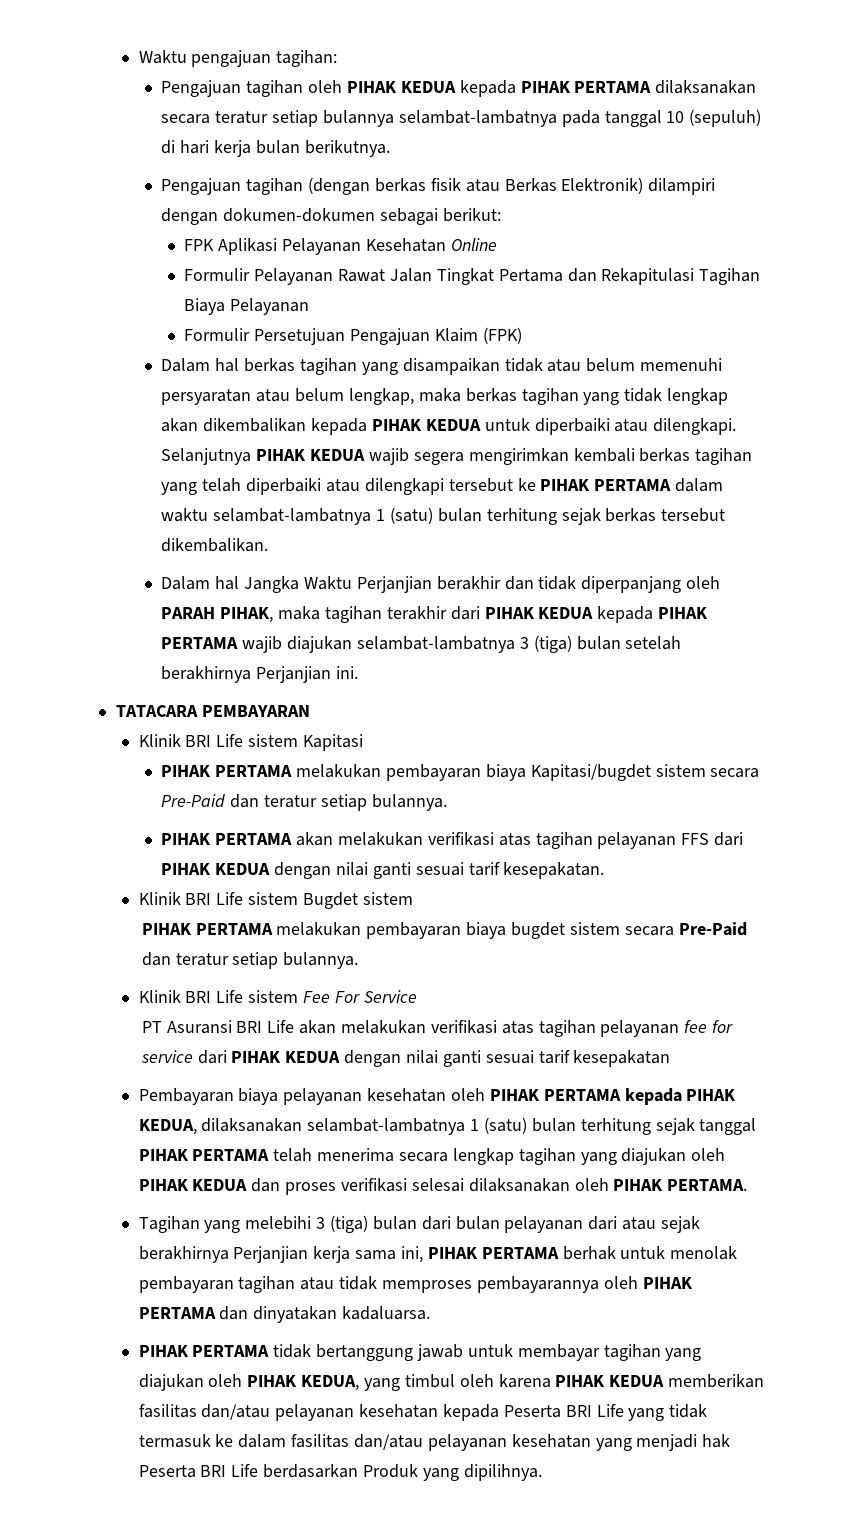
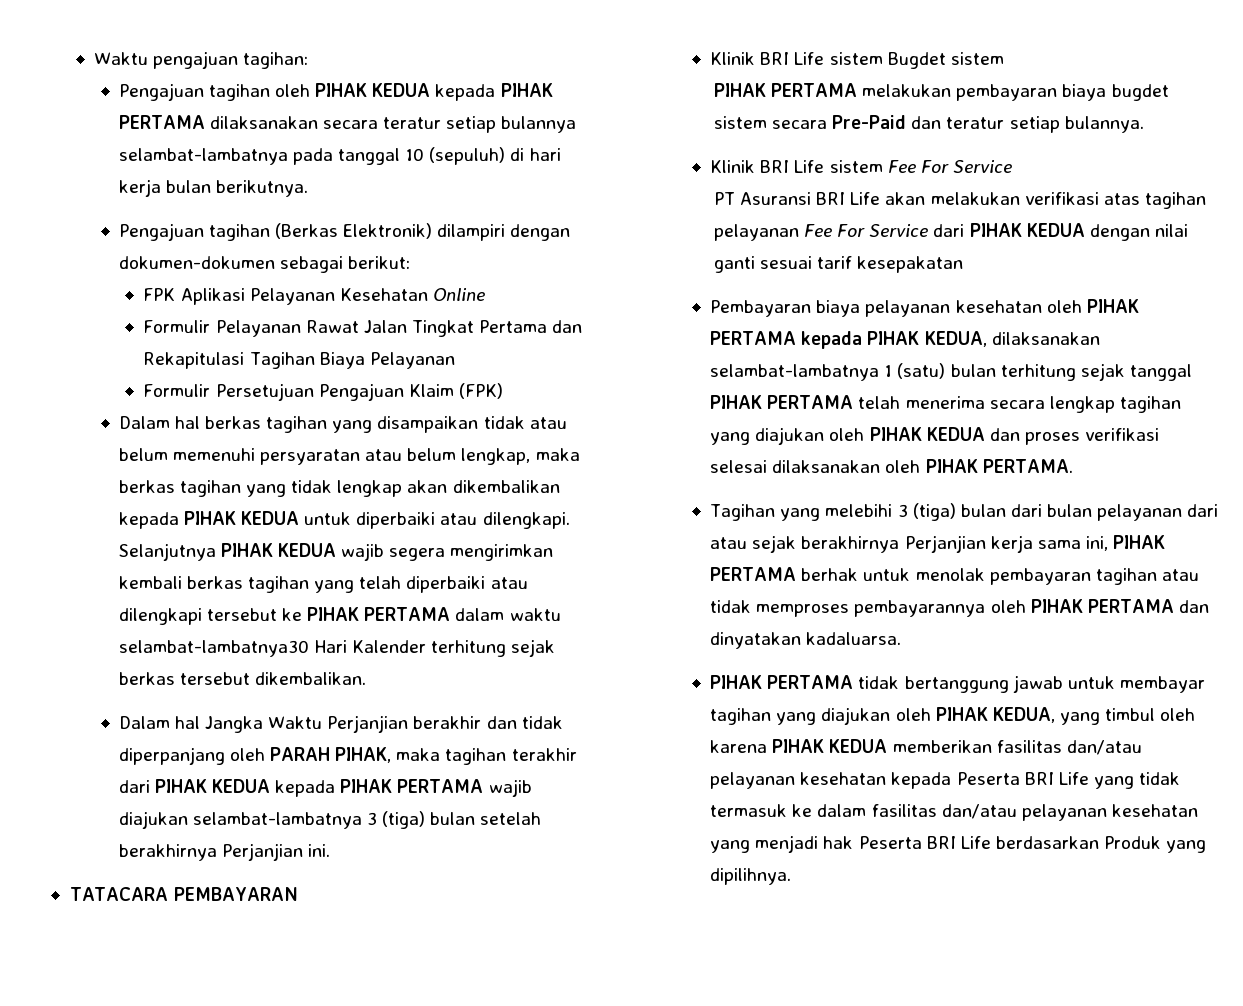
- Pengajuan tagihan (dengan berkas fisik atau Berkas Elektronik) dilampiri dengan dokumen-dokumen sebagai berikut:
+ Pengajuan tagihan (Berkas Elektronik) dilampiri dengan dokumen-dokumen sebagai berikut:
- Selanjutnya PIHAK KEDUA wajib segera mengirimkan kembali berkas tagihan yang telah diperbaiki atau dilengkapi tersebut ke PIHAK PERTAMA dalam waktu selambat-lambatnya 1 (satu) bulan terhitung sejak berkas tersebut dikembalikan.
+ Selanjutnya PIHAK KEDUA wajib segera mengirimkan kembali berkas tagihan yang telah diperbaiki atau dilengkapi tersebut ke PIHAK PERTAMA dalam waktu selambat-lambatnya30 Hari Kalender terhitung sejak berkas tersebut dikembalikan.
- Klinik BRI Life sistem Kapitasi
- PIHAK PERTAMA melakukan pembayaran biaya Kapitasi/bugdet sistem secara Pre-Paid dan teratur setiap bulannya.
- PIHAK PERTAMA akan melakukan verifikasi atas tagihan pelayanan FFS dari PIHAK KEDUA dengan nilai ganti sesuai tarif kesepakatan.
- PT Asuransi BRI Life akan melakukan verifikasi atas tagihan pelayanan fee for service dari PIHAK KEDUA dengan nilai ganti sesuai tarif kesepakatan
+ PT Asuransi BRI Life akan melakukan verifikasi atas tagihan pelayanan Fee For Service dari PIHAK KEDUA dengan nilai ganti sesuai tarif kesepakatan

